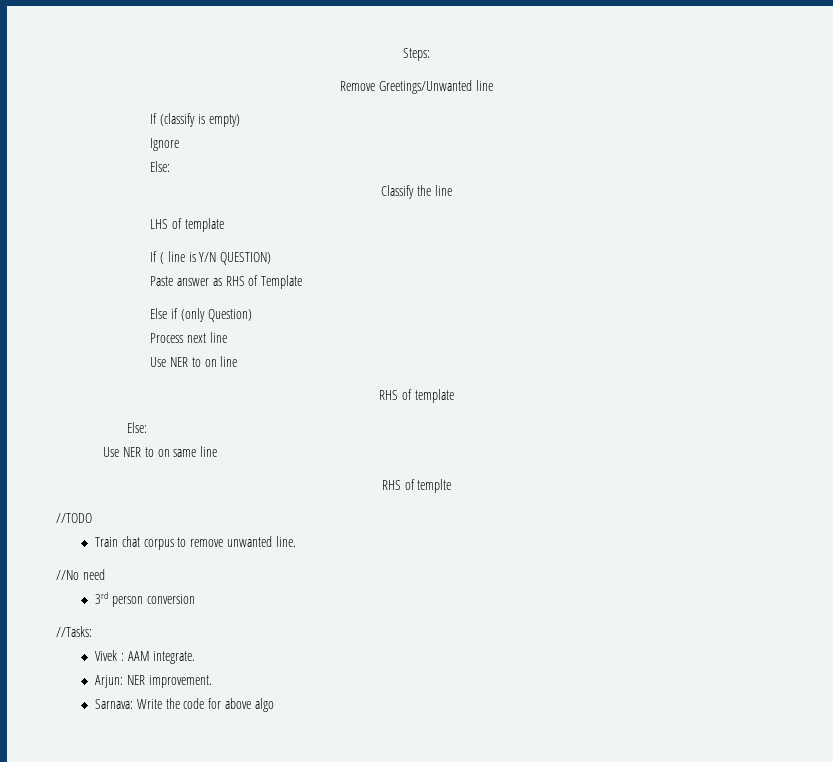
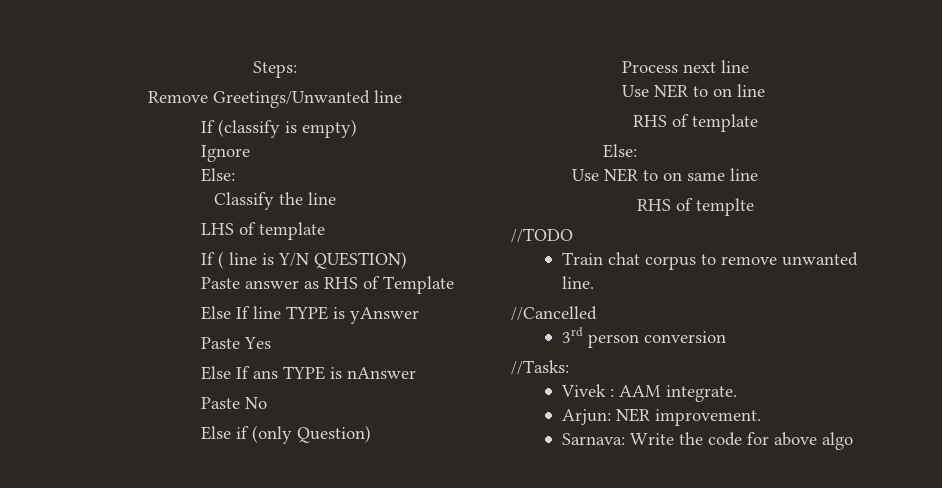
+ Else If line TYPE is yAnswer
+ Paste Yes
+ Else If ans TYPE is nAnswer
+ Paste No
- //No need
+ //Cancelled

